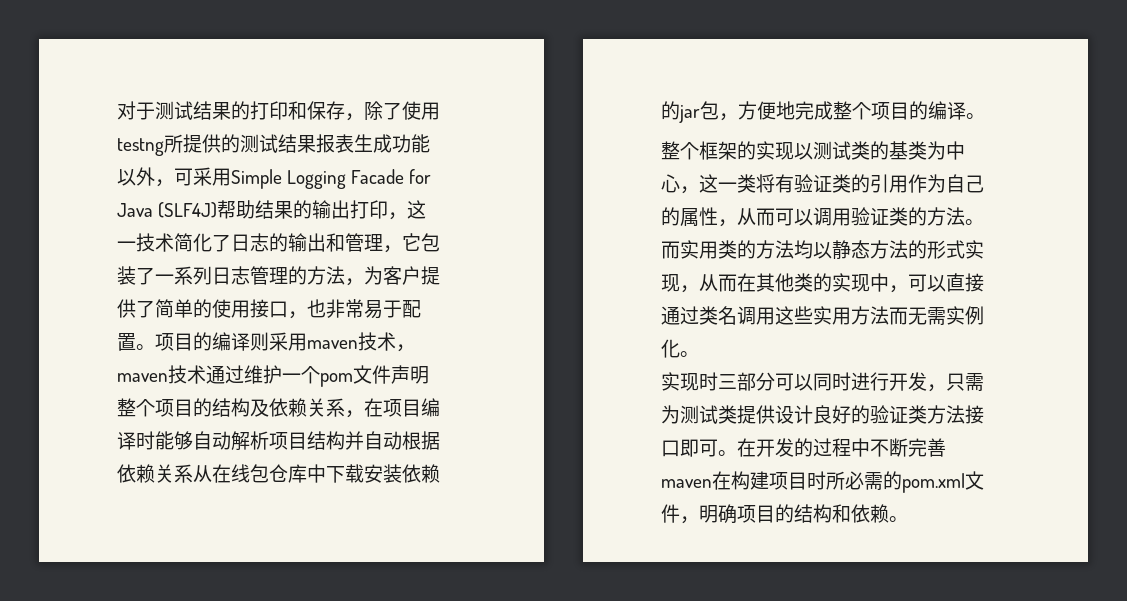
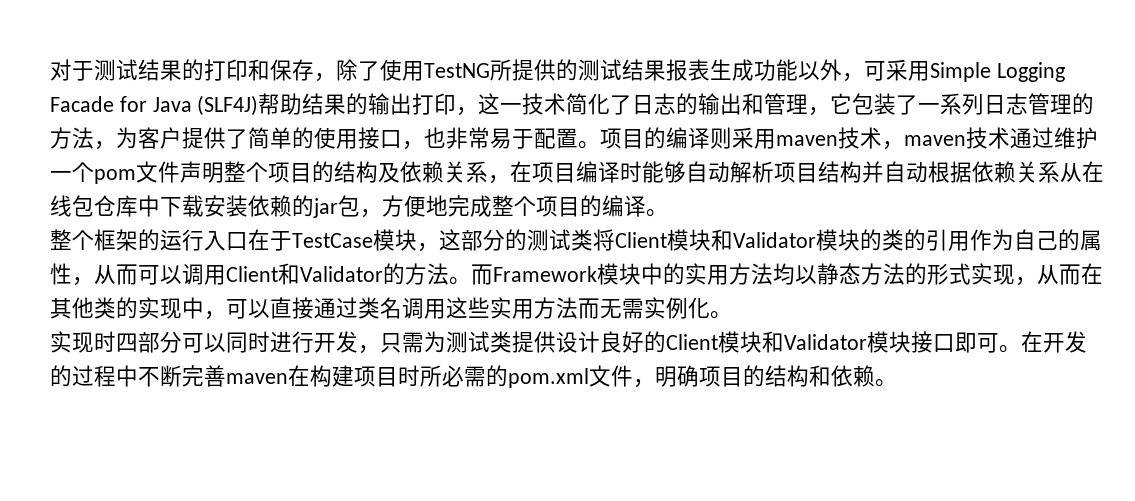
- 对于测试结果的打印和保存，除了使用testng所提供的测试结果报表生成功能以外，可采用Simple Logging Facade for Java (SLF4J)帮助结果的输出打印，这一技术简化了日志的输出和管理，它包装了一系列日志管理的方法，为客户提供了简单的使用接口，也非常易于配置。
+ 对于测试结果的打印和保存，除了使用TestNG所提供的测试结果报表生成功能以外，可采用Simple Logging Facade for Java (SLF4J)帮助结果的输出打印，这一技术简化了日志的输出和管理，它包装了一系列日志管理的方法，为客户提供了简单的使用接口，也非常易于配置。
- 整个框架的实现以测试类的基类为中心，这一类将有验证类的引用作为自己的属性，从而可以调用验证类的方法。而实用类的方法均以静态方法的形式实现，从而在其他类的实现中，可以直接通过类名调用这些实用方法而无需实例化。
+ 整个框架的运行入口在于TestCase模块，这部分的测试类将Client模块和Validator模块的类的引用作为自己的属性，从而可以调用Client和Validator的方法。而Framework模块中的实用方法均以静态方法的形式实现，从而在其他类的实现中，可以直接通过类名调用这些实用方法而无需实例化。
- 实现时三部分可以同时进行开发，只需为测试类提供设计良好的验证类方法接口即可。
+ 实现时四部分可以同时进行开发，只需为测试类提供设计良好的Client模块和Validator模块接口即可。

